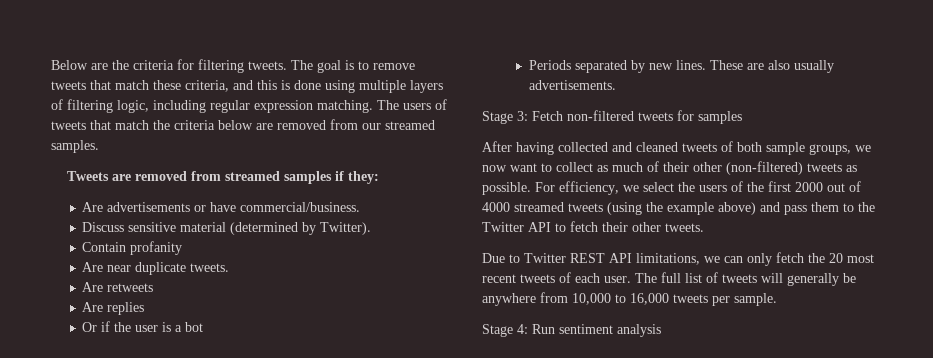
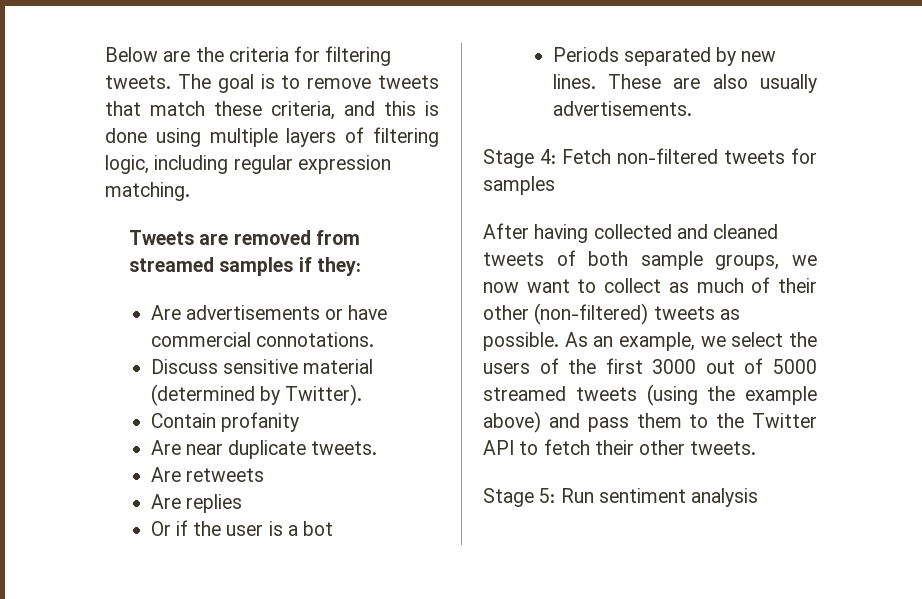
- The users of tweets that match the criteria below are removed from our streamed samples.
- Are advertisements or have commercial/business.
+ Are advertisements or have commercial connotations.
- Stage 3: Fetch non-filtered tweets for samples
+ Stage 4: Fetch non-filtered tweets for samples
- For efficiency, we select the users of the first 2000 out of 4000 streamed tweets (using the example above) and pass them to the Twitter API to fetch their other tweets.
+ As an example, we select the users of the first 3000 out of 5000 streamed tweets (using the example above) and pass them to the Twitter API to fetch their other tweets.
- Due to Twitter REST API limitations, we can only fetch the 20 most recent tweets of each user. The full list of tweets will generally be anywhere from 10,000 to 16,000 tweets per sample.
- Stage 4: Run sentiment analysis
+ Stage 5: Run sentiment analysis

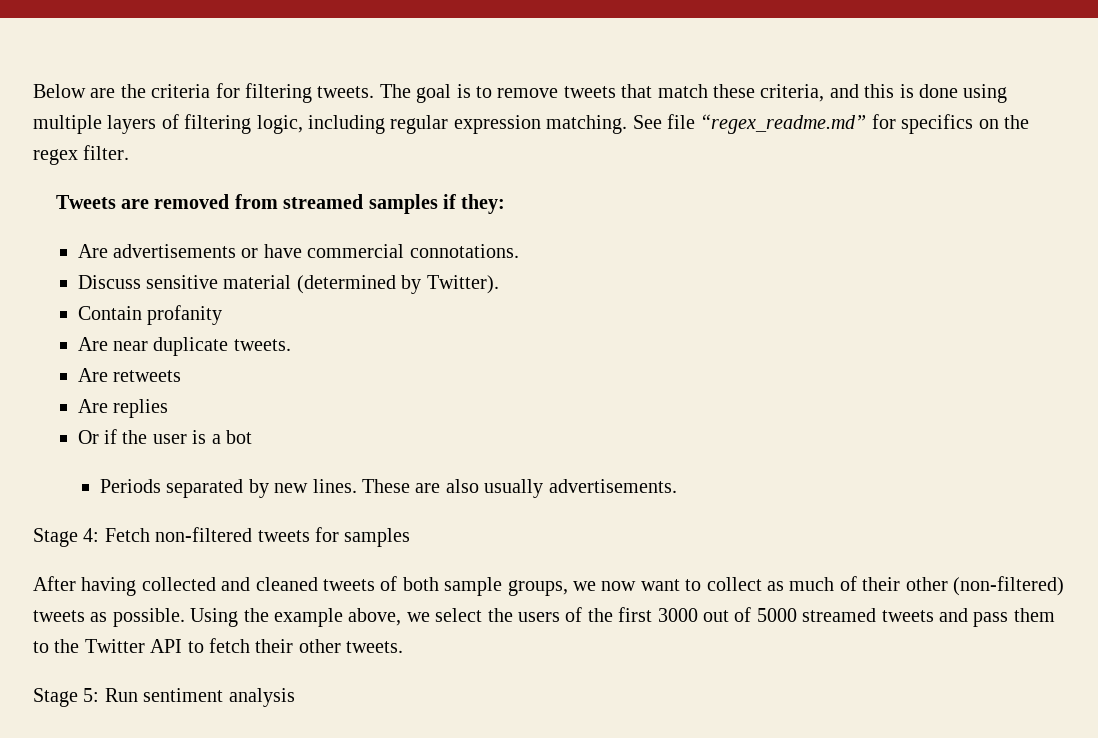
+ See file “regex_readme.md” for specifics on the regex filter.
- As an example, we select the users of the first 3000 out of 5000 streamed tweets (using the example above) and pass them to the Twitter API to fetch their other tweets.
+ Using the example above, we select the users of the first 3000 out of 5000 streamed tweets and pass them to the Twitter API to fetch their other tweets.

